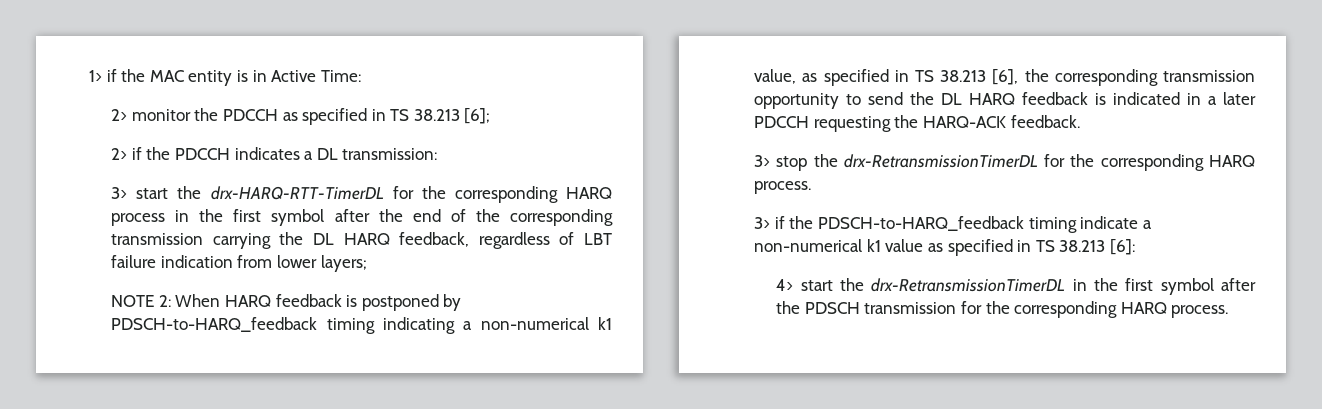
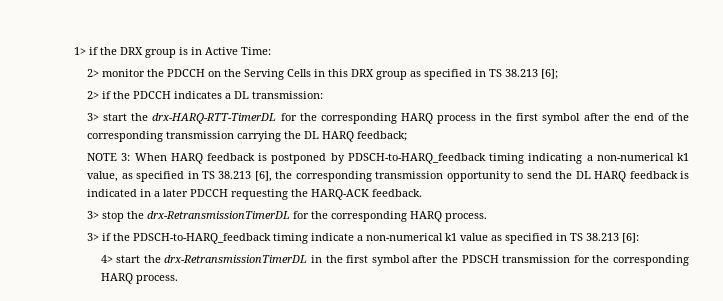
- 1> if the MAC entity is in Active Time:
+ 1> if the DRX group is in Active Time:
- 2> monitor the PDCCH as specified in TS 38.213 [6];
+ 2> monitor the PDCCH on the Serving Cells in this DRX group as specified in TS 38.213 [6];
- 3> start the drx-HARQ-RTT-TimerDL for the corresponding HARQ process in the first symbol after the end of the corresponding transmission carrying the DL HARQ feedback, regardless of LBT failure indication from lower layers;
+ 3> start the drx-HARQ-RTT-TimerDL for the corresponding HARQ process in the first symbol after the end of the corresponding transmission carrying the DL HARQ feedback;
- NOTE 2: When HARQ feedback is postponed by PDSCH-to-HARQ_feedback timing indicating a non-numerical k1 value, as specified in TS 38.213 [6], the corresponding transmission opportunity to send the DL HARQ feedback is indicated in a later PDCCH requesting the HARQ-ACK feedback.
+ NOTE 3: When HARQ feedback is postponed by PDSCH-to-HARQ_feedback timing indicating a non-numerical k1 value, as specified in TS 38.213 [6], the corresponding transmission opportunity to send the DL HARQ feedback is indicated in a later PDCCH requesting the HARQ-ACK feedback.

